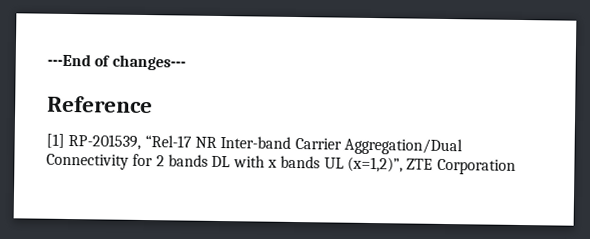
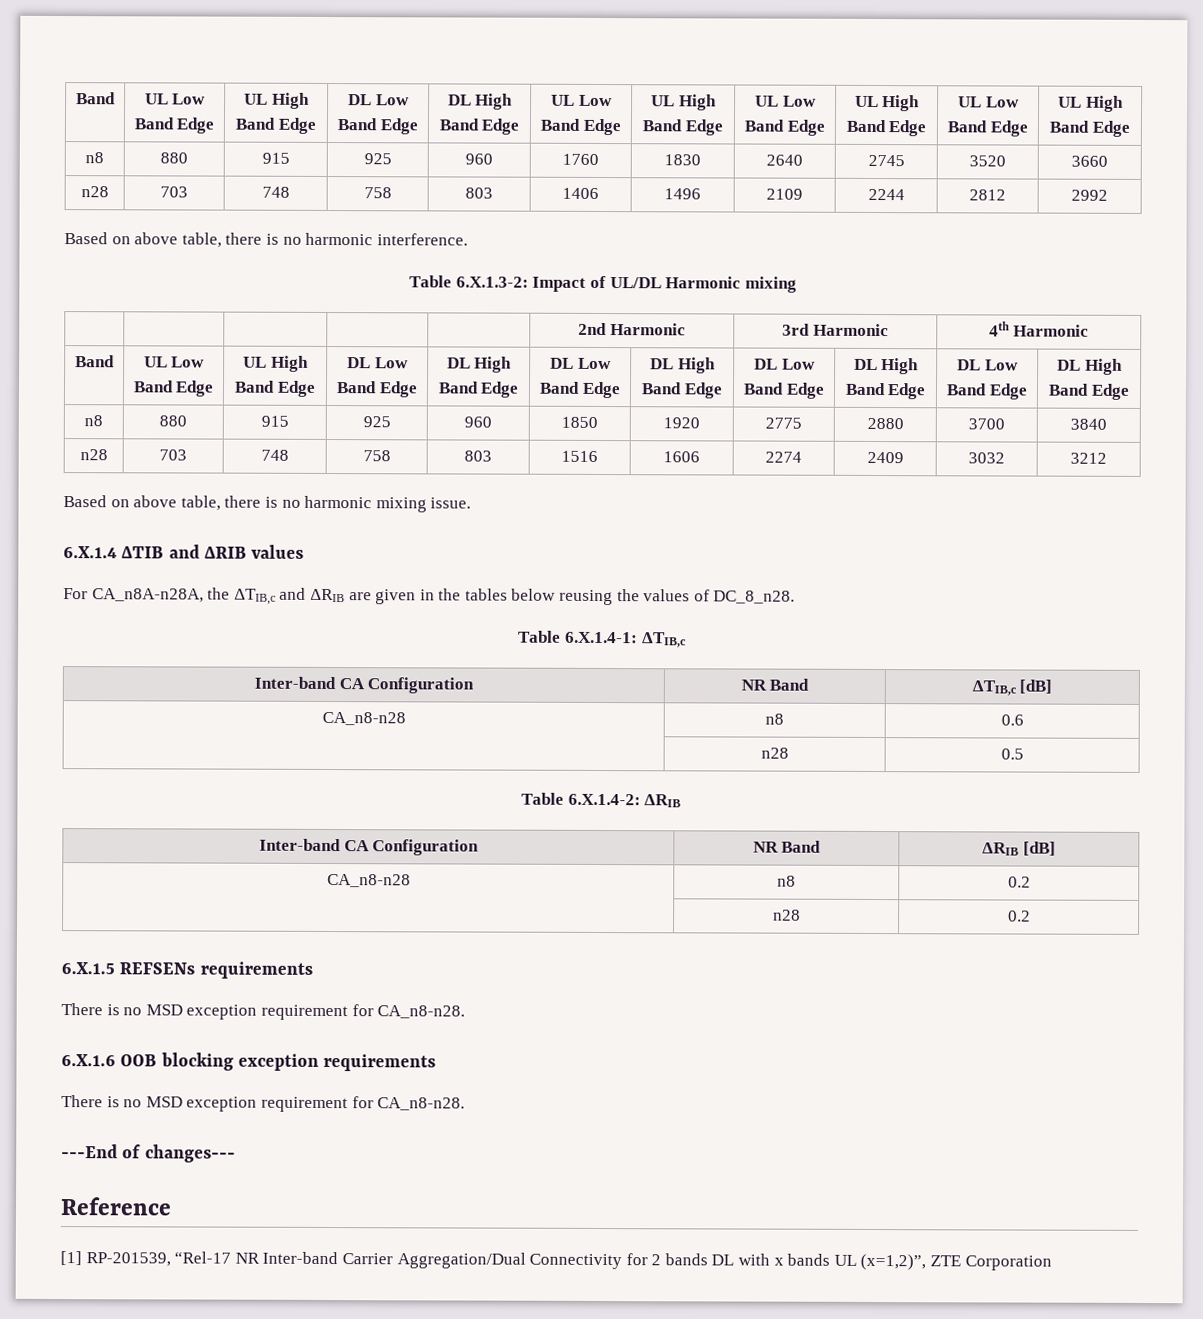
+ Band | UL Low Band Edge | UL High Band Edge | DL Low Band Edge | DL High Band Edge | UL Low Band Edge | UL High Band Edge | UL Low Band Edge | UL High Band Edge | UL Low Band Edge | UL High Band Edge
+ n8 | 880 | 915 | 925 | 960 | 1760 | 1830 | 2640 | 2745 | 3520 | 3660
+ n28 | 703 | 748 | 758 | 803 | 1406 | 1496 | 2109 | 2244 | 2812 | 2992
+ Based on above table, there is no harmonic interference.
+ Table 6.X.1.3-2: Impact of UL/DL Harmonic mixing
+ | | | | | 2nd Harmonic | 3rd Harmonic | 4th Harmonic
+ Band | UL Low Band Edge | UL High Band Edge | DL Low Band Edge | DL High Band Edge | DL Low Band Edge | DL High Band Edge | DL Low Band Edge | DL High Band Edge | DL Low Band Edge | DL High Band Edge
+ n8 | 880 | 915 | 925 | 960 | 1850 | 1920 | 2775 | 2880 | 3700 | 3840
+ n28 | 703 | 748 | 758 | 803 | 1516 | 1606 | 2274 | 2409 | 3032 | 3212
+ Based on above table, there is no harmonic mixing issue.
+ 6.X.1.4 ∆TIB and ∆RIB values
+ For CA_n8A-n28A, the ΔTIB,c and ΔRIB are given in the tables below reusing the values of DC_8_n28.
+ Table 6.X.1.4-1: ΔTIB,c
+ Inter-band CA Configuration | NR Band | ΔTIB,c [dB]
+ CA_n8-n28 | n8 | 0.6
+ | n28 | 0.5
+ Table 6.X.1.4-2: ΔRIB
+ Inter-band CA Configuration | NR Band | ΔRIB [dB]
+ CA_n8-n28 | n8 | 0.2
+ | n28 | 0.2
+ 6.X.1.5 REFSENs requirements
+ There is no MSD exception requirement for CA_n8-n28.
+ 6.X.1.6 OOB blocking exception requirements
+ There is no MSD exception requirement for CA_n8-n28.

